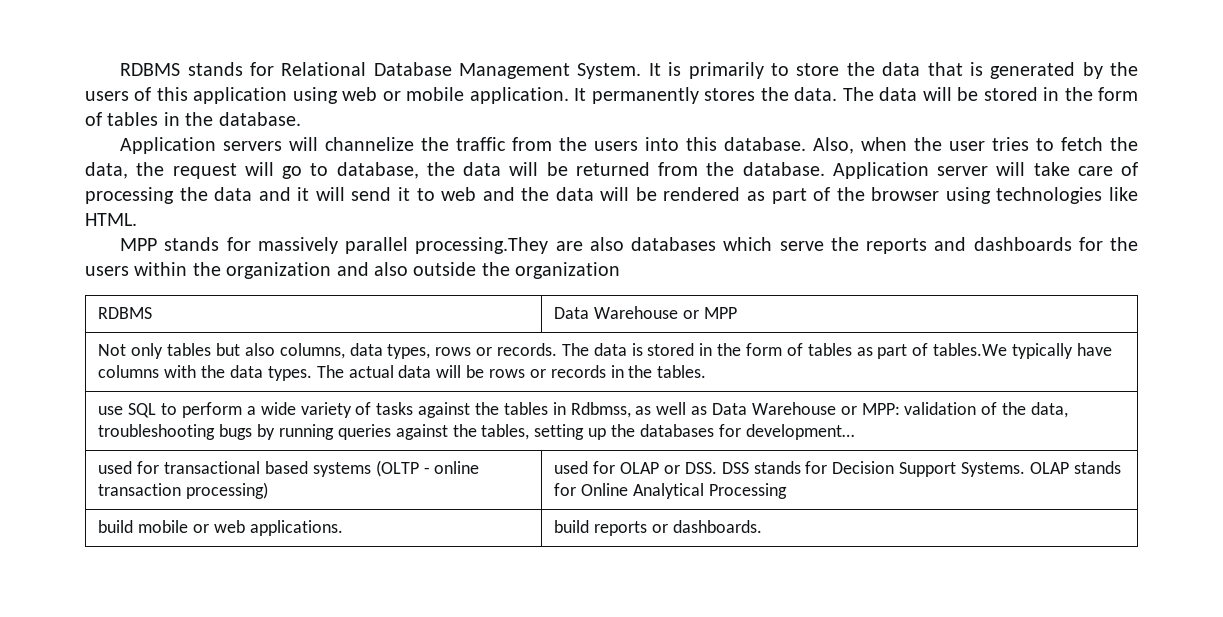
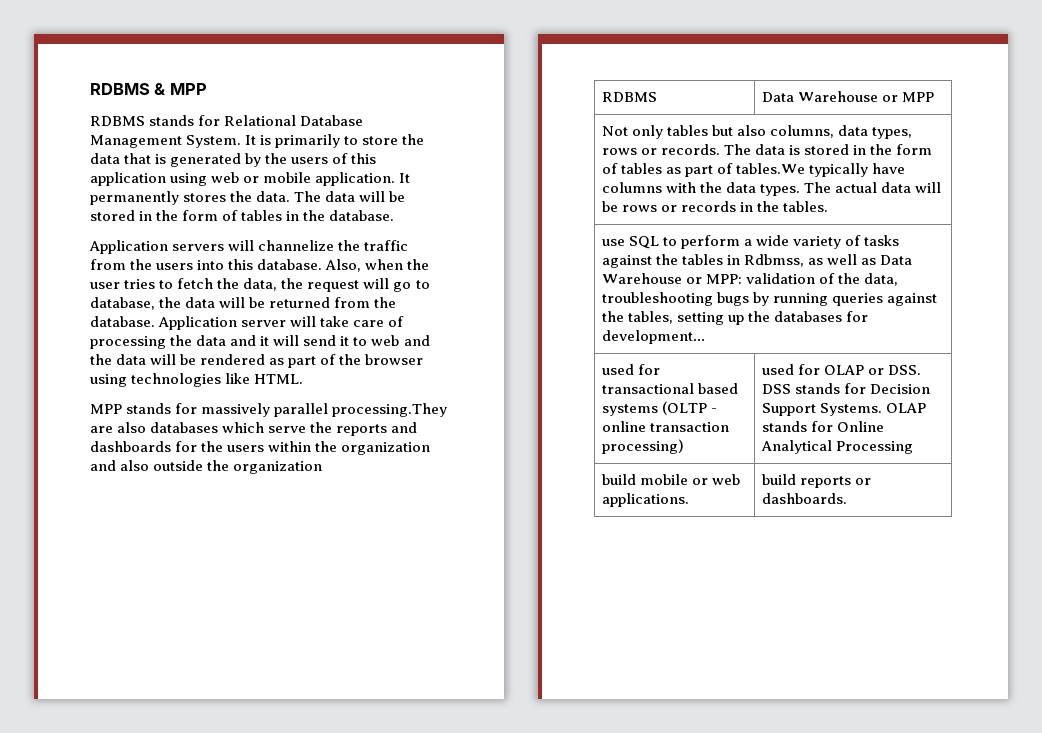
+ RDBMS & MPP

